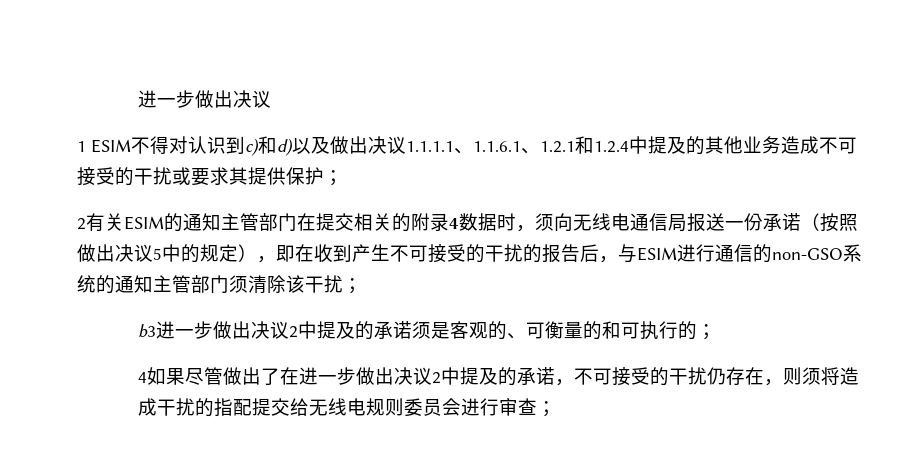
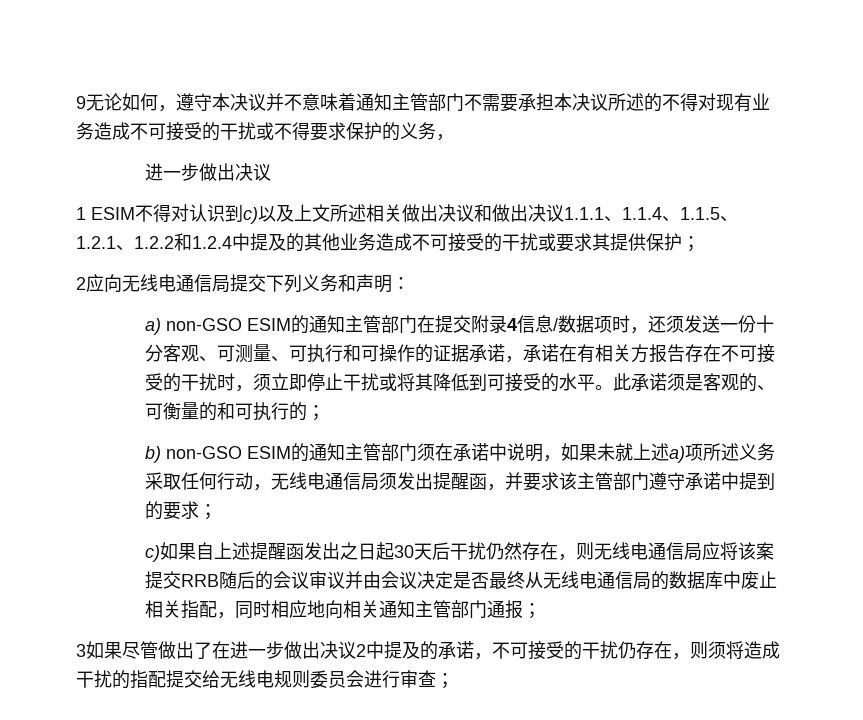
+ 9无论如何，遵守本决议并不意味着通知主管部门不需要承担本决议所述的不得对现有业务造成不可接受的干扰或不得要求保护的义务，
- 1 ESIM不得对认识到c)和d)以及做出决议1.1.1.1、1.1.6.1、1.2.1和1.2.4中提及的其他业务造成不可接受的干扰或要求其提供保护；
+ 1 ESIM不得对认识到c)以及上文所述相关做出决议和做出决议1.1.1、1.1.4、1.1.5、1.2.1、1.2.2和1.2.4中提及的其他业务造成不可接受的干扰或要求其提供保护；
- 2有关ESIM的通知主管部门在提交相关的附录4数据时，须向无线电通信局报送一份承诺（按照做出决议5中的规定），即在收到产生不可接受的干扰的报告后，与ESIM进行通信的non-GSO系统的通知主管部门须清除该干扰；
- b3进一步做出决议2中提及的承诺须是客观的、可衡量的和可执行的；
+ 2应向无线电通信局提交下列义务和声明：
+ a) non-GSO ESIM的通知主管部门在提交附录4信息/数据项时，还须发送一份十分客观、可测量、可执行和可操作的证据承诺，承诺在有相关方报告存在不可接受的干扰时，须立即停止干扰或将其降低到可接受的水平。此承诺须是客观的、可衡量的和可执行的；
- 4如果尽管做出了在进一步做出决议2中提及的承诺，不可接受的干扰仍存在，则须将造成干扰的指配提交给无线电规则委员会进行审查；
+ b) non-GSO ESIM的通知主管部门须在承诺中说明，如果未就上述a)项所述义务采取任何行动，无线电通信局须发出提醒函，并要求该主管部门遵守承诺中提到的要求；
+ c)如果自上述提醒函发出之日起30天后干扰仍然存在，则无线电通信局应将该案提交RRB随后的会议审议并由会议决定是否最终从无线电通信局的数据库中废止相关指配，同时相应地向相关通知主管部门通报；
+ 3如果尽管做出了在进一步做出决议2中提及的承诺，不可接受的干扰仍存在，则须将造成干扰的指配提交给无线电规则委员会进行审查；

